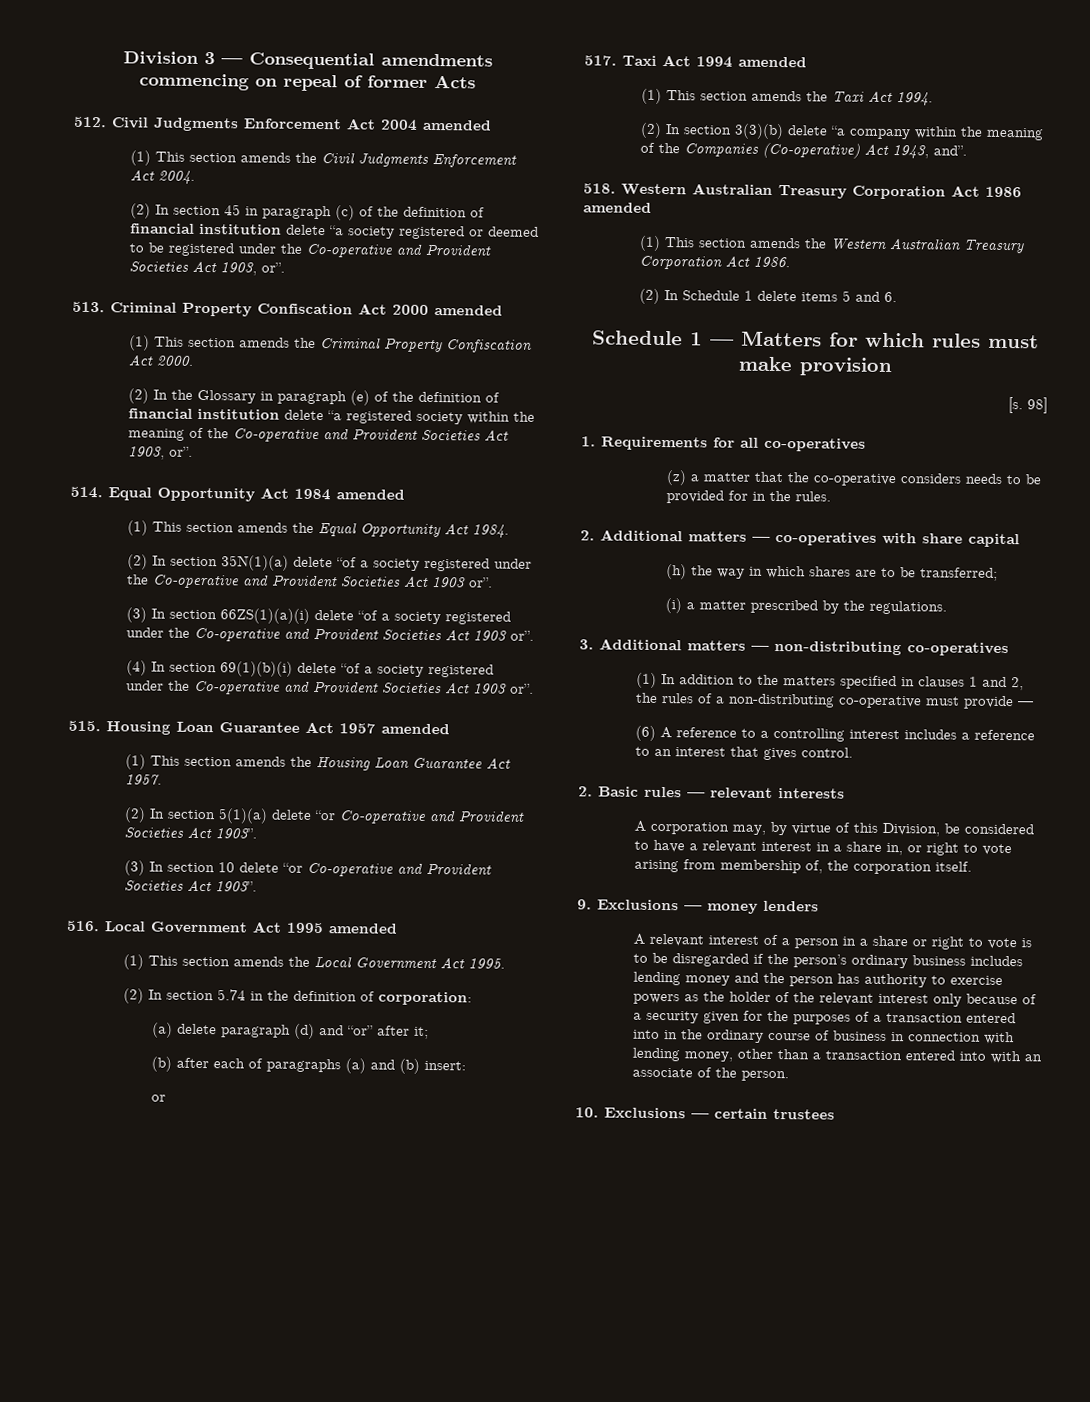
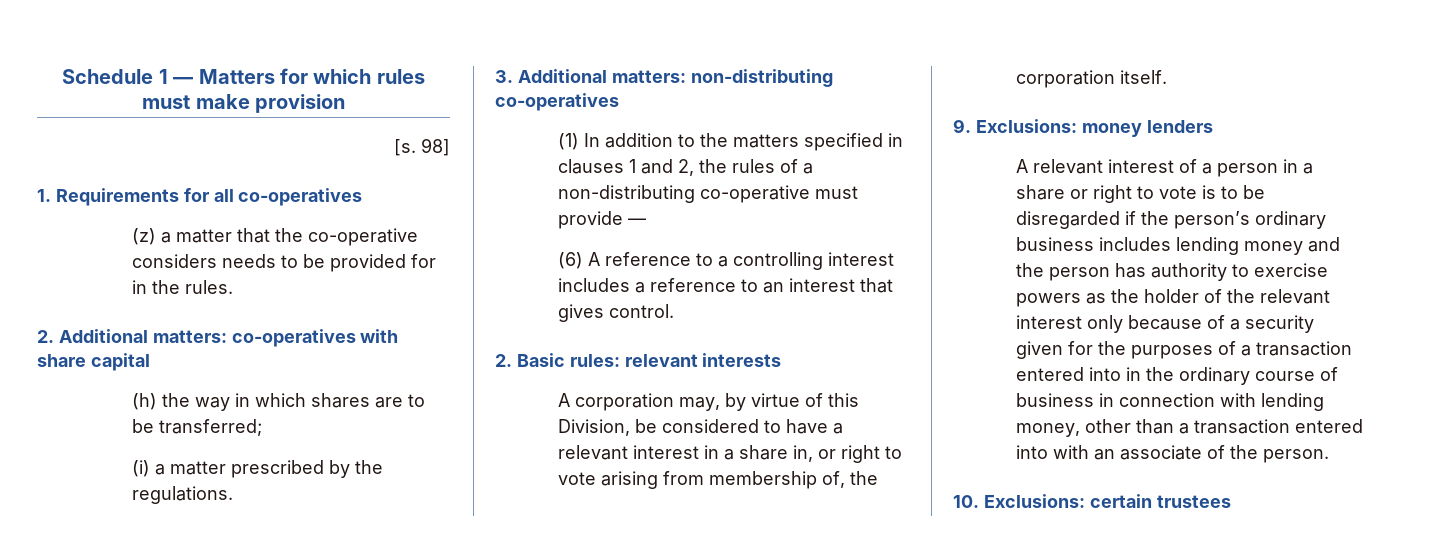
- Division 3 — Consequential amendments commencing on repeal of former Acts
- 512. Civil Judgments Enforcement Act 2004 amended
- (1) This section amends the Civil Judgments Enforcement Act 2004.
- (2) In section 45 in paragraph (c) of the definition of financial institution delete “a society registered or deemed to be registered under the Co-operative and Provident Societies Act 1903, or”.
- 513. Criminal Property Confiscation Act 2000 amended
- (1) This section amends the Criminal Property Confiscation Act 2000.
- (2) In the Glossary in paragraph (e) of the definition of financial institution delete “a registered society within the meaning of the Co-operative and Provident Societies Act 1903, or”.
- 514. Equal Opportunity Act 1984 amended
- (1) This section amends the Equal Opportunity Act 1984.
- (2) In section 35N(1)(a) delete “of a society registered under the Co-operative and Provident Societies Act 1903 or”.
- (3) In section 66ZS(1)(a)(i) delete “of a society registered under the Co-operative and Provident Societies Act 1903 or”.
- (4) In section 69(1)(b)(i) delete “of a society registered under the Co-operative and Provident Societies Act 1903 or”.
- 515. Housing Loan Guarantee Act 1957 amended
- (1) This section amends the Housing Loan Guarantee Act 1957.
- (2) In section 5(1)(a) delete “or Co-operative and Provident Societies Act 1903”.
- (3) In section 10 delete “or Co-operative and Provident Societies Act 1903”.
- 516. Local Government Act 1995 amended
- (1) This section amends the Local Government Act 1995.
- (2) In section 5.74 in the definition of corporation:
- (a) delete paragraph (d) and “or” after it;
- (b) after each of paragraphs (a) and (b) insert:
- or
- 517. Taxi Act 1994 amended
- (1) This section amends the Taxi Act 1994.
- (2) In section 3(3)(b) delete “a company within the meaning of the Companies (Co-operative) Act 1943, and”.
- 518. Western Australian Treasury Corporation Act 1986 amended
- (1) This section amends the Western Australian Treasury Corporation Act 1986.
- (2) In Schedule 1 delete items 5 and 6.
- 2. Additional matters — co-operatives with share capital
+ 2. Additional matters: co-operatives with share capital
- 3. Additional matters — non-distributing co-operatives
+ 3. Additional matters: non-distributing co-operatives
- 2. Basic rules — relevant interests
+ 2. Basic rules: relevant interests
- 9. Exclusions — money lenders
+ 9. Exclusions: money lenders
- 10. Exclusions — certain trustees
+ 10. Exclusions: certain trustees

